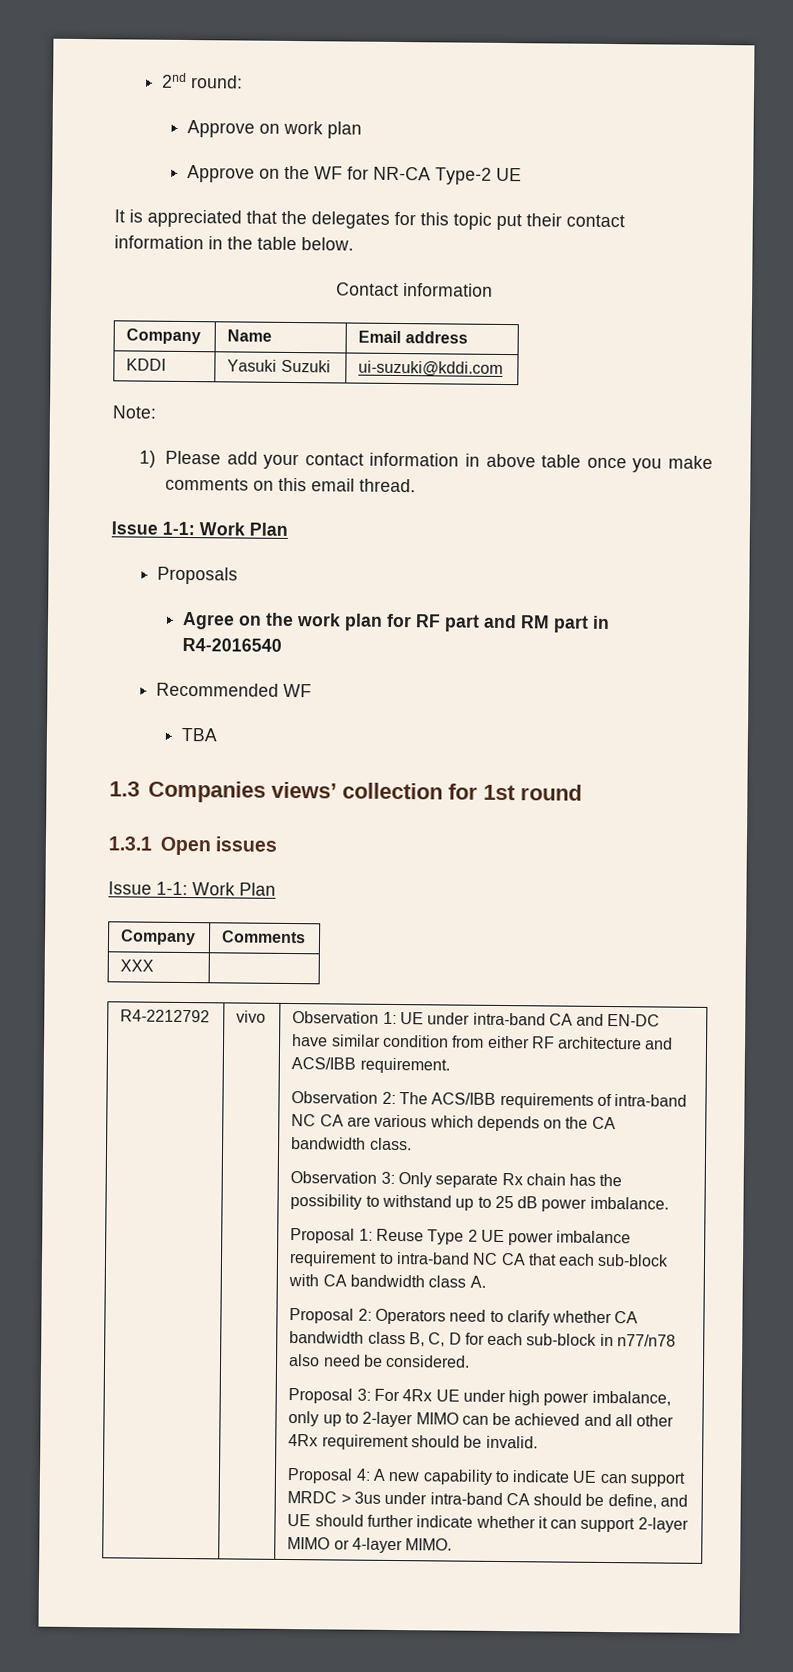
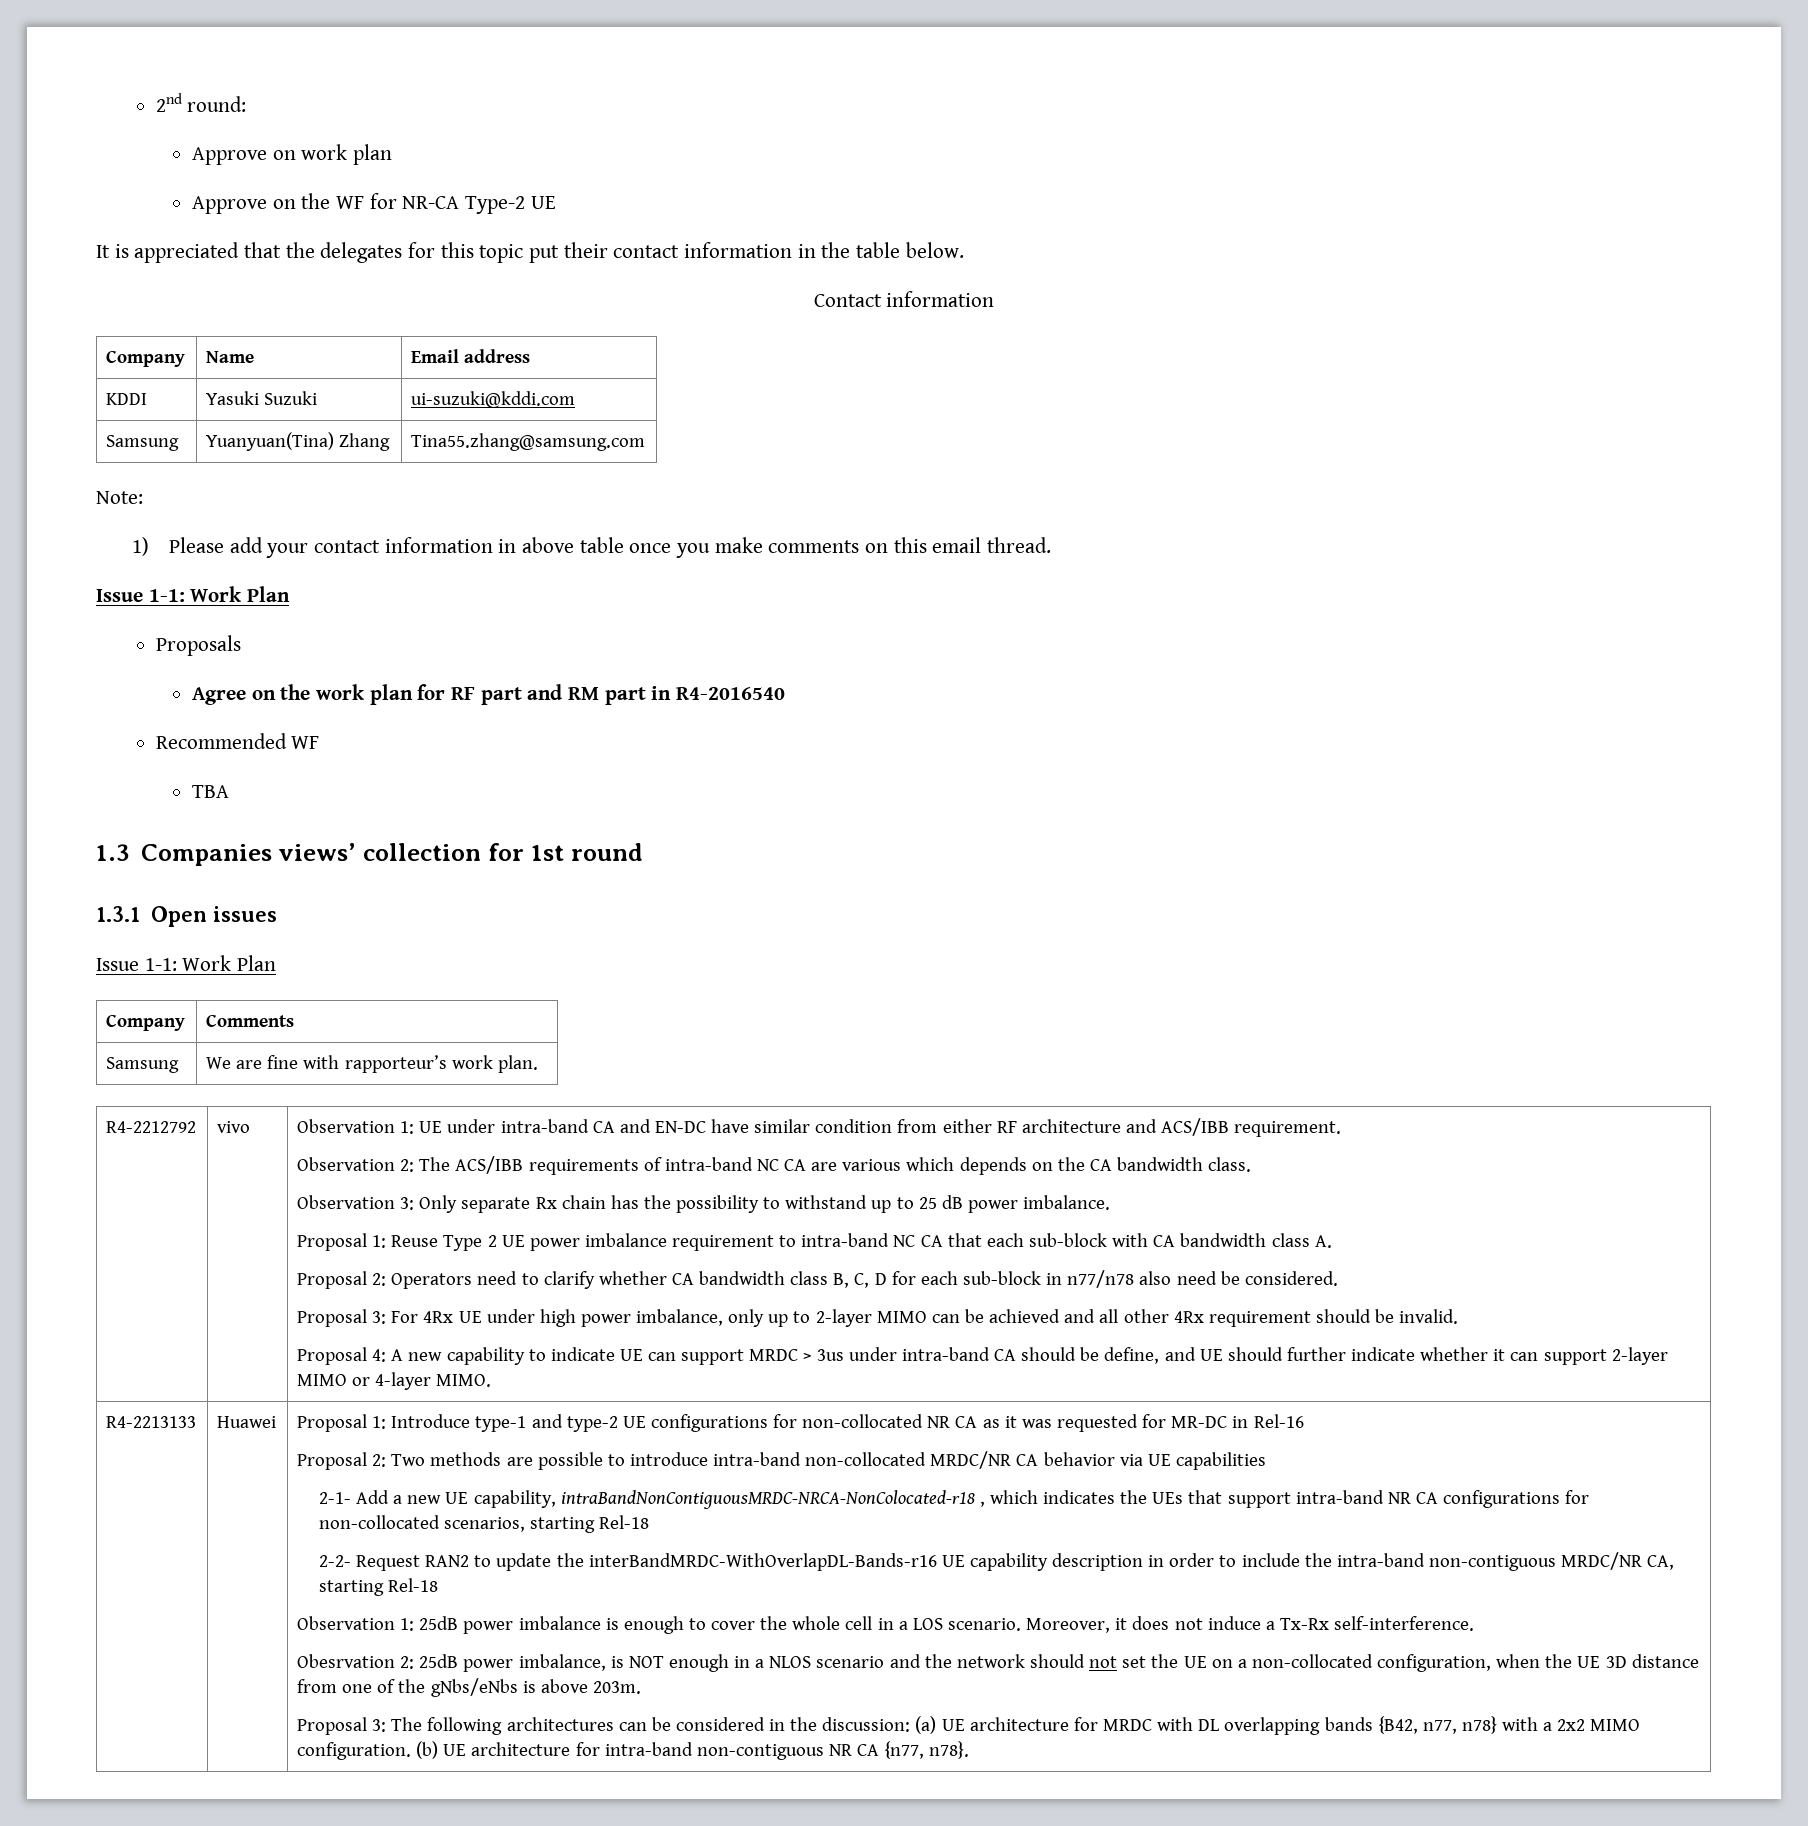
+ Samsung | Yuanyuan(Tina) Zhang | Tina55.zhang@samsung.com
- XXX |
+ Samsung | We are fine with rapporteur’s work plan.
+ R4-2213133 | Huawei | Proposal 1: Introduce type-1 and type-2 UE configurations for non-collocated NR CA as it was requested for MR-DC in Rel-16
+ Proposal 2: Two methods are possible to introduce intra-band non-collocated MRDC/NR CA behavior via UE capabilities
+ 2-1- Add a new UE capability, intraBandNonContiguousMRDC-NRCA-NonColocated-r18 , which indicates the UEs that support intra-band NR CA configurations for non-collocated scenarios, starting Rel-18
+ 2-2- Request RAN2 to update the interBandMRDC-WithOverlapDL-Bands-r16 UE capability description in order to include the intra-band non-contiguous MRDC/NR CA, starting Rel-18
+ Observation 1: 25dB power imbalance is enough to cover the whole cell in a LOS scenario. Moreover, it does not induce a Tx-Rx self-interference.
+ Obesrvation 2: 25dB power imbalance, is NOT enough in a NLOS scenario and the network should not set the UE on a non-collocated configuration, when the UE 3D distance from one of the gNbs/eNbs is above 203m.
+ Proposal 3: The following architectures can be considered in the discussion: (a) UE architecture for MRDC with DL overlapping bands {B42, n77, n78} with a 2x2 MIMO configuration. (b) UE architecture for intra-band non-contiguous NR CA {n77, n78}.

